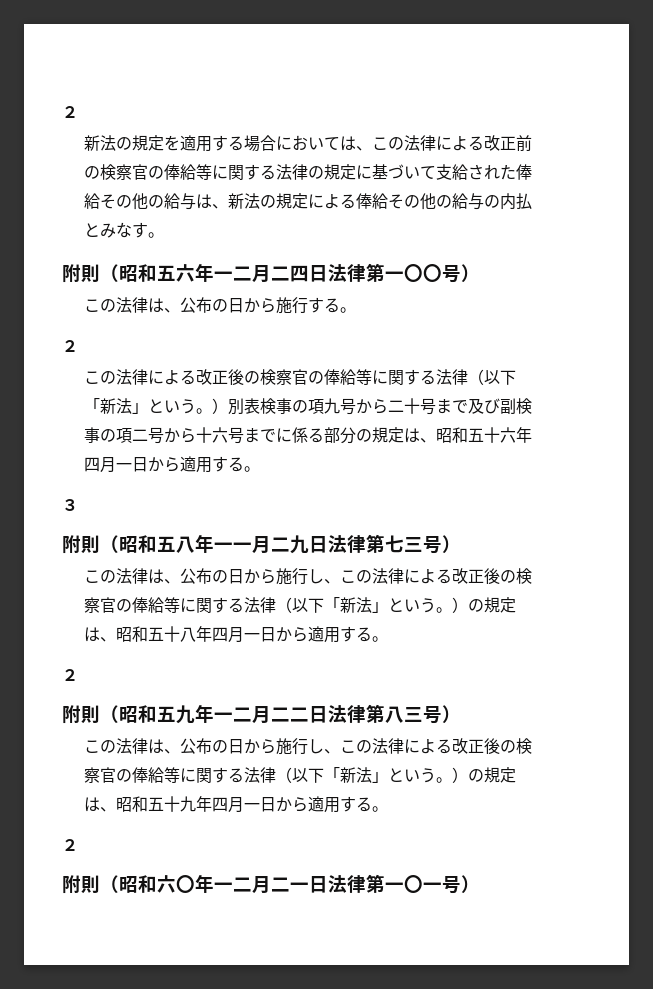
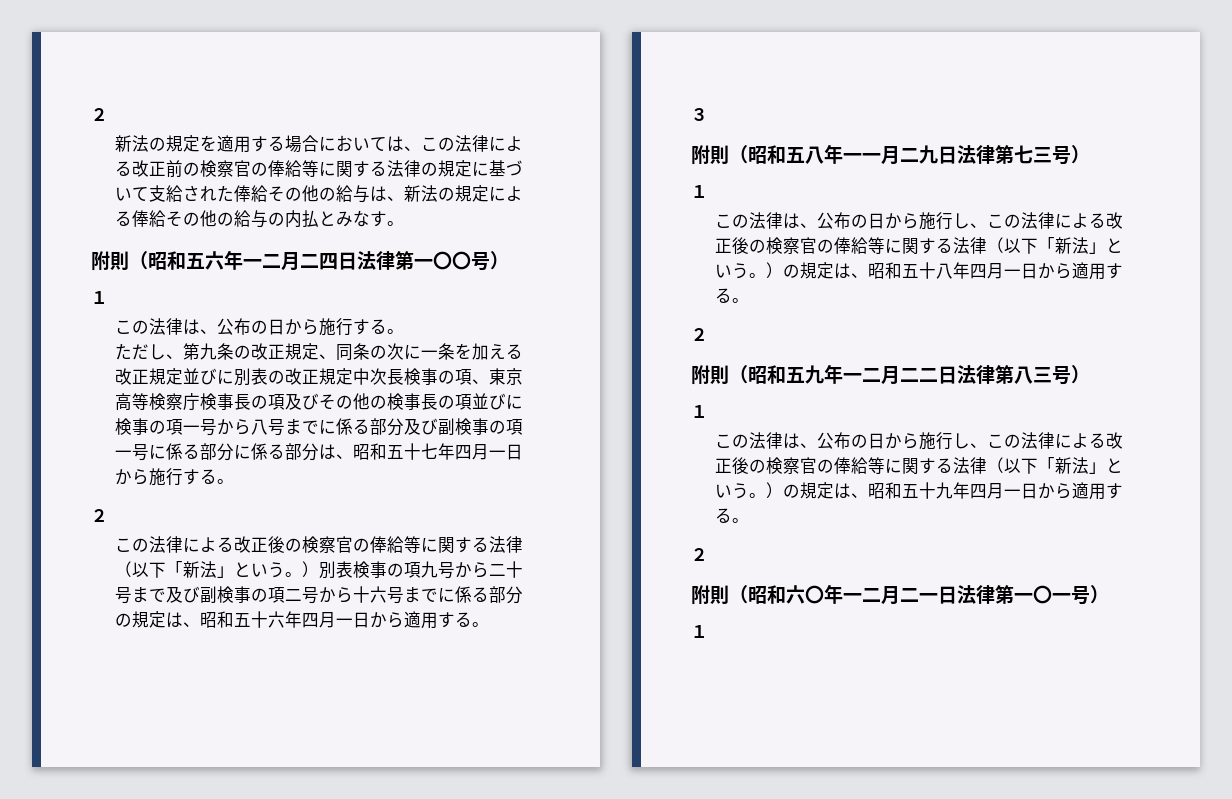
  附則（昭和五六年一二月二四日法律第一〇〇号）
+ １
+ ただし、第九条の改正規定、同条の次に一条を加える改正規定並びに別表の改正規定中次長検事の項、東京高等検察庁検事長の項及びその他の検事長の項並びに検事の項一号から八号までに係る部分及び副検事の項一号に係る部分に係る部分は、昭和五十七年四月一日から施行する。
  附則（昭和五八年一一月二九日法律第七三号）
+ １
  附則（昭和五九年一二月二二日法律第八三号）
+ １
  附則（昭和六〇年一二月二一日法律第一〇一号）
+ １

